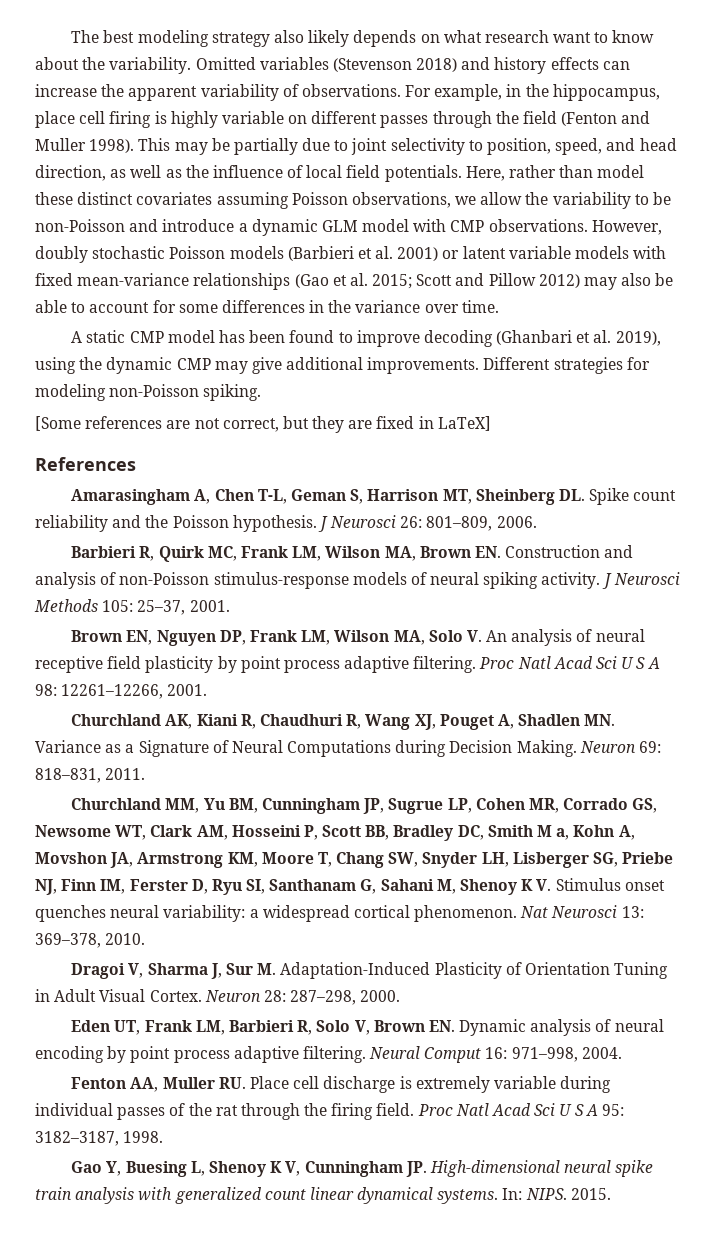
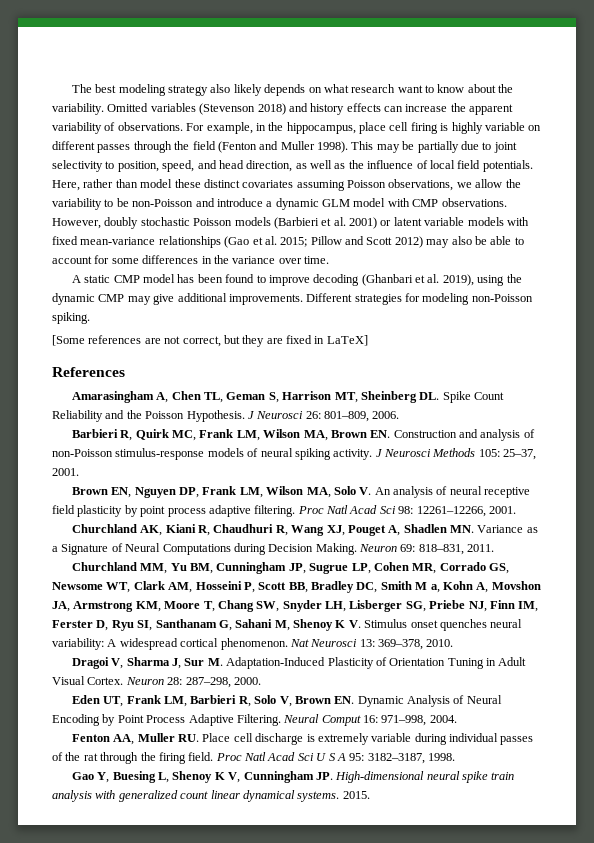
- However, doubly stochastic Poisson models (Barbieri et al. 2001) or latent variable models with fixed mean-variance relationships (Gao et al. 2015; Scott and Pillow 2012) may also be able to account for some differences in the variance over time.
+ However, doubly stochastic Poisson models (Barbieri et al. 2001) or latent variable models with fixed mean-variance relationships (Gao et al. 2015; Pillow and Scott 2012) may also be able to account for some differences in the variance over time.
- Amarasingham A, Chen T-L, Geman S, Harrison MT, Sheinberg DL. Spike count reliability and the Poisson hypothesis.
+ Amarasingham A, Chen TL, Geman S, Harrison MT, Sheinberg DL. Spike Count Reliability and the Poisson Hypothesis.
- Proc Natl Acad Sci U S A 98: 12261–12266, 2001.
+ Proc Natl Acad Sci 98: 12261–12266, 2001.
- a widespread cortical phenomenon.
+ A widespread cortical phenomenon.
- Eden UT, Frank LM, Barbieri R, Solo V, Brown EN. Dynamic analysis of neural encoding by point process adaptive filtering.
+ Eden UT, Frank LM, Barbieri R, Solo V, Brown EN. Dynamic Analysis of Neural Encoding by Point Process Adaptive Filtering.
- In: NIPS.

